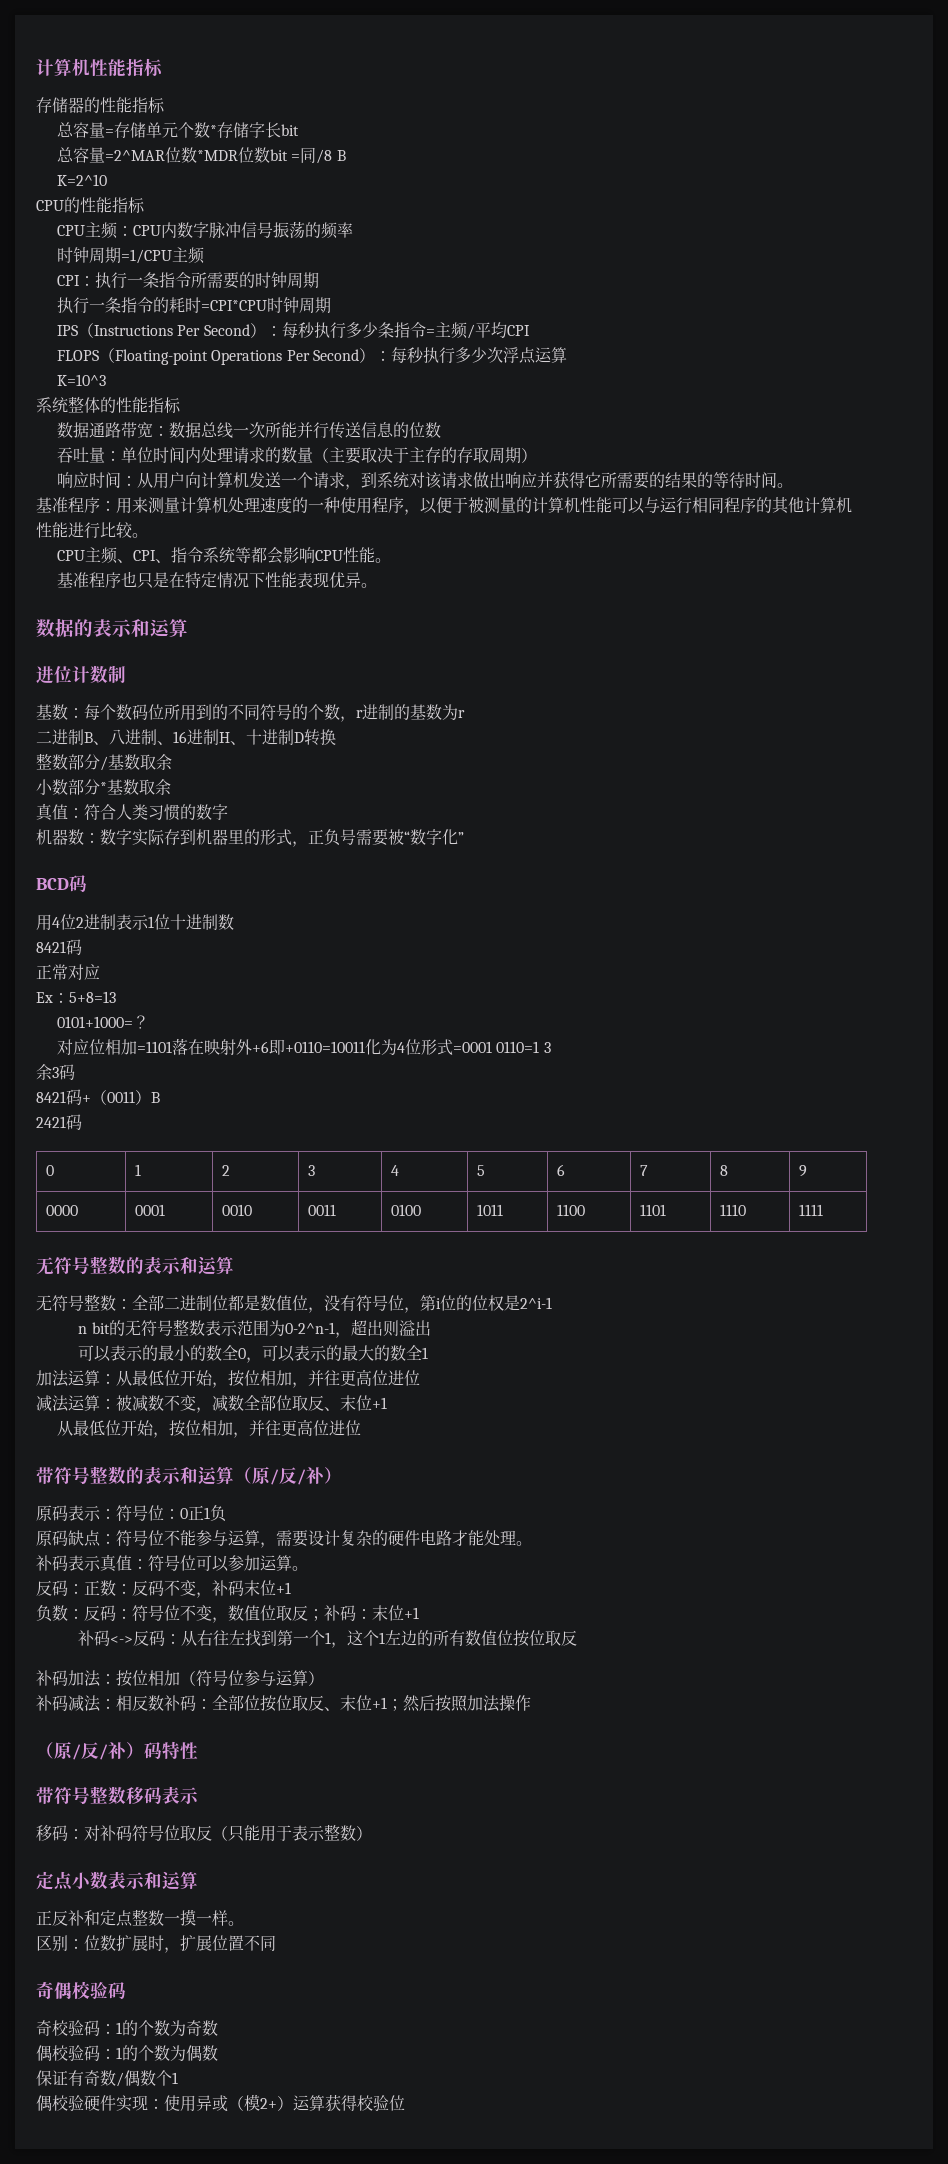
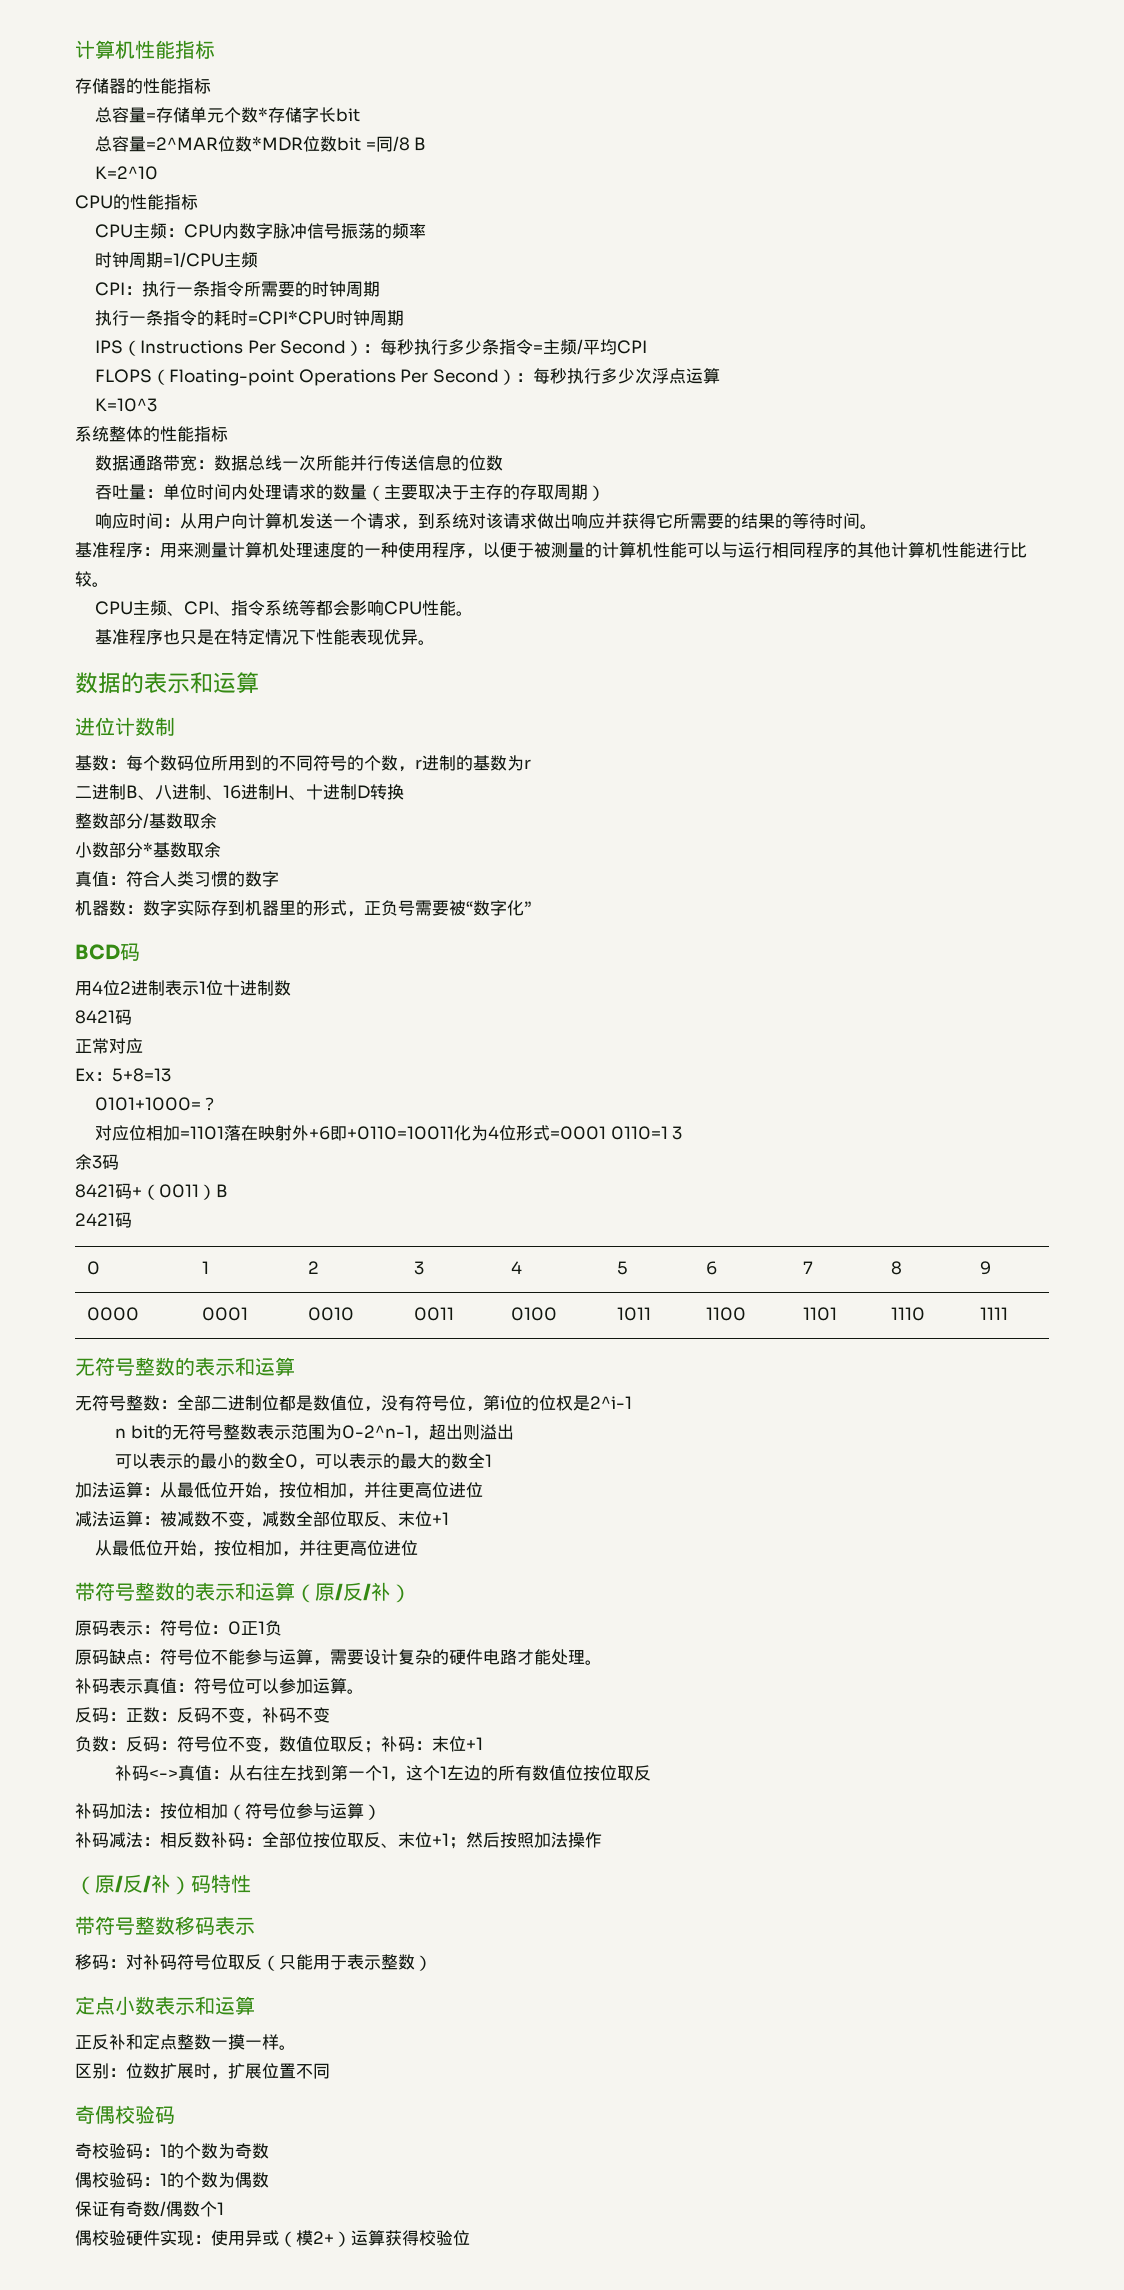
- 反码：正数：反码不变，补码末位+1
+ 反码：正数：反码不变，补码不变
- 补码<->反码：从右往左找到第一个1，这个1左边的所有数值位按位取反
+ 补码<->真值：从右往左找到第一个1，这个1左边的所有数值位按位取反

